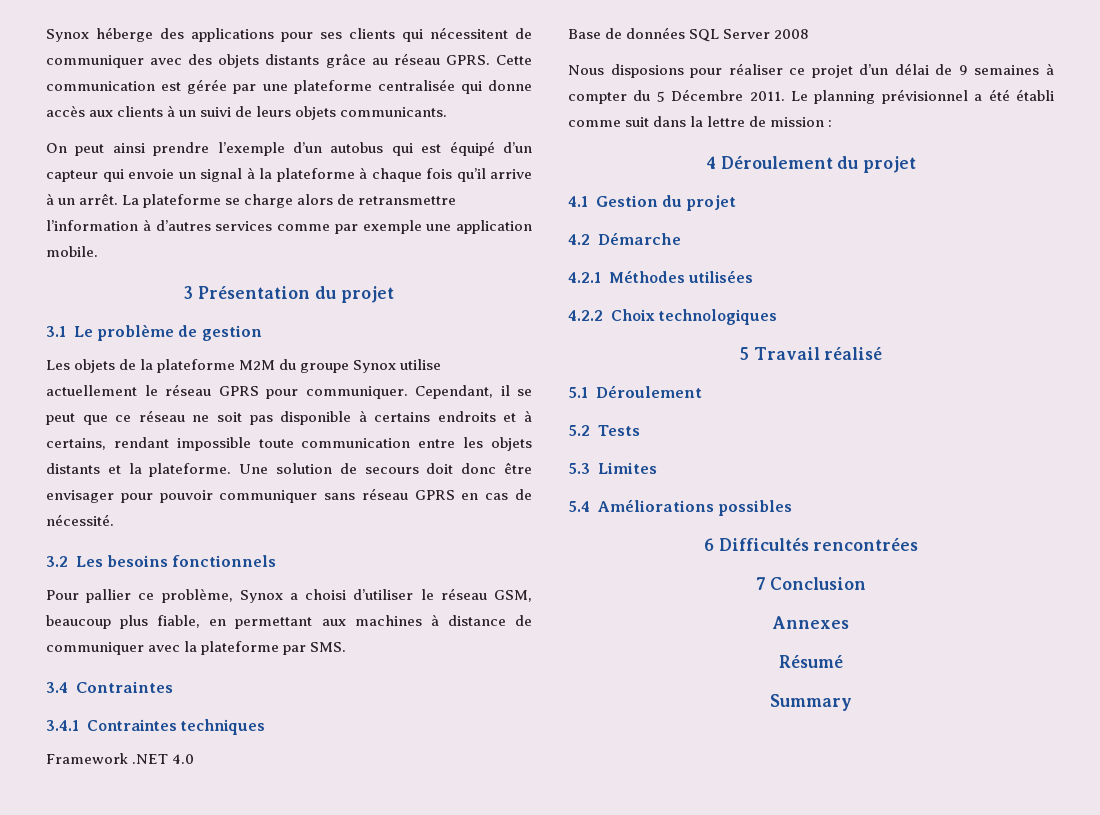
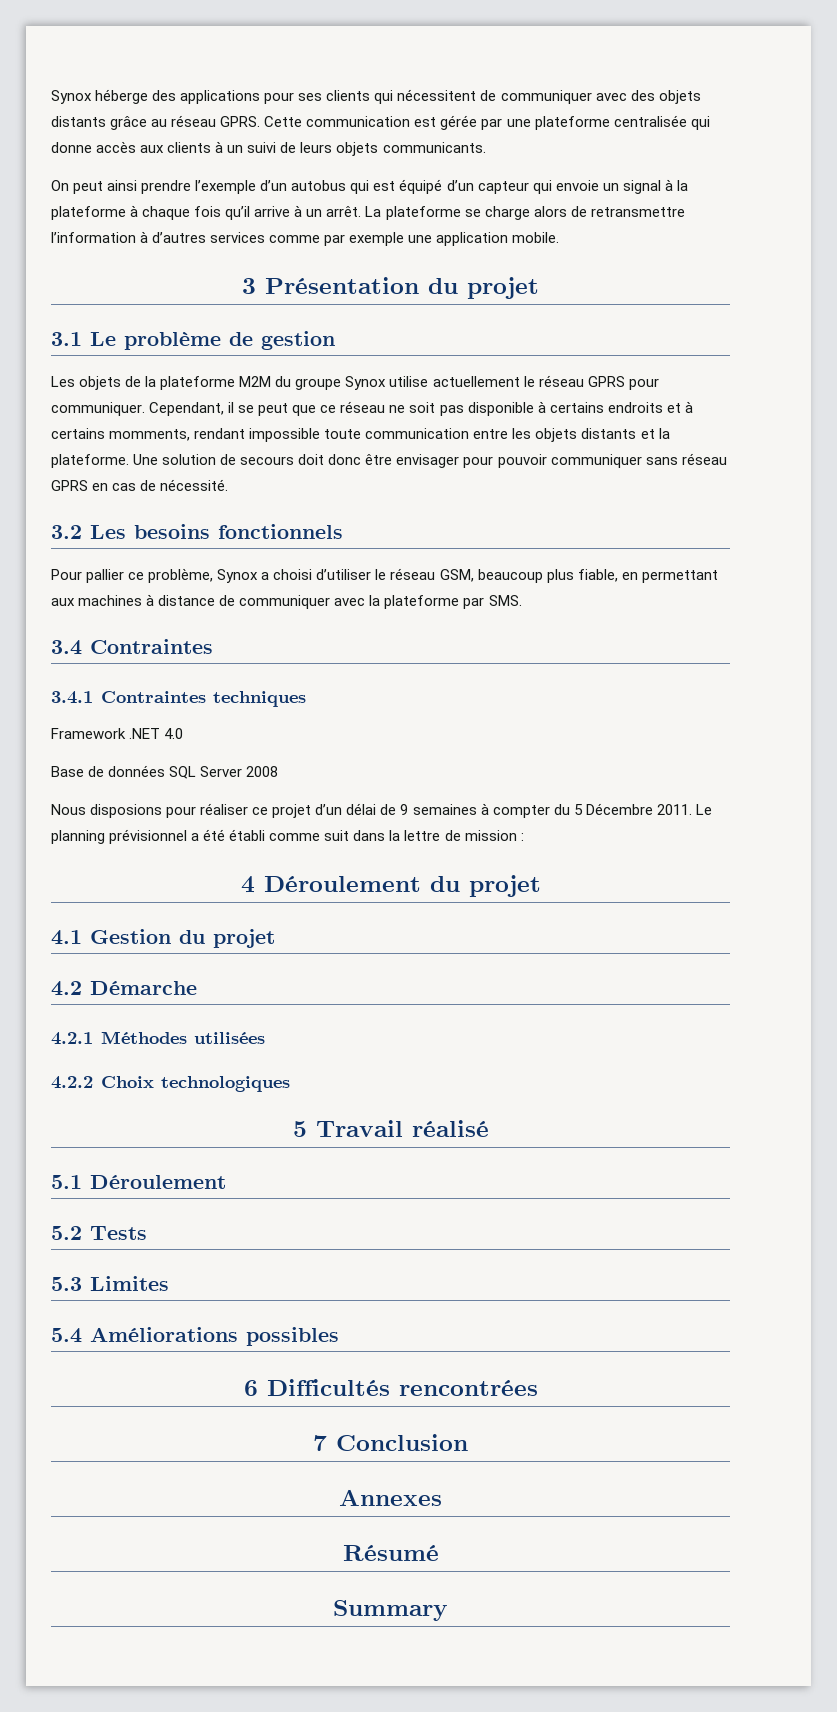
- Cependant, il se peut que ce réseau ne soit pas disponible à certains endroits et à certains, rendant impossible toute communication entre les objets distants et la plateforme.
+ Cependant, il se peut que ce réseau ne soit pas disponible à certains endroits et à certains momments, rendant impossible toute communication entre les objets distants et la plateforme.

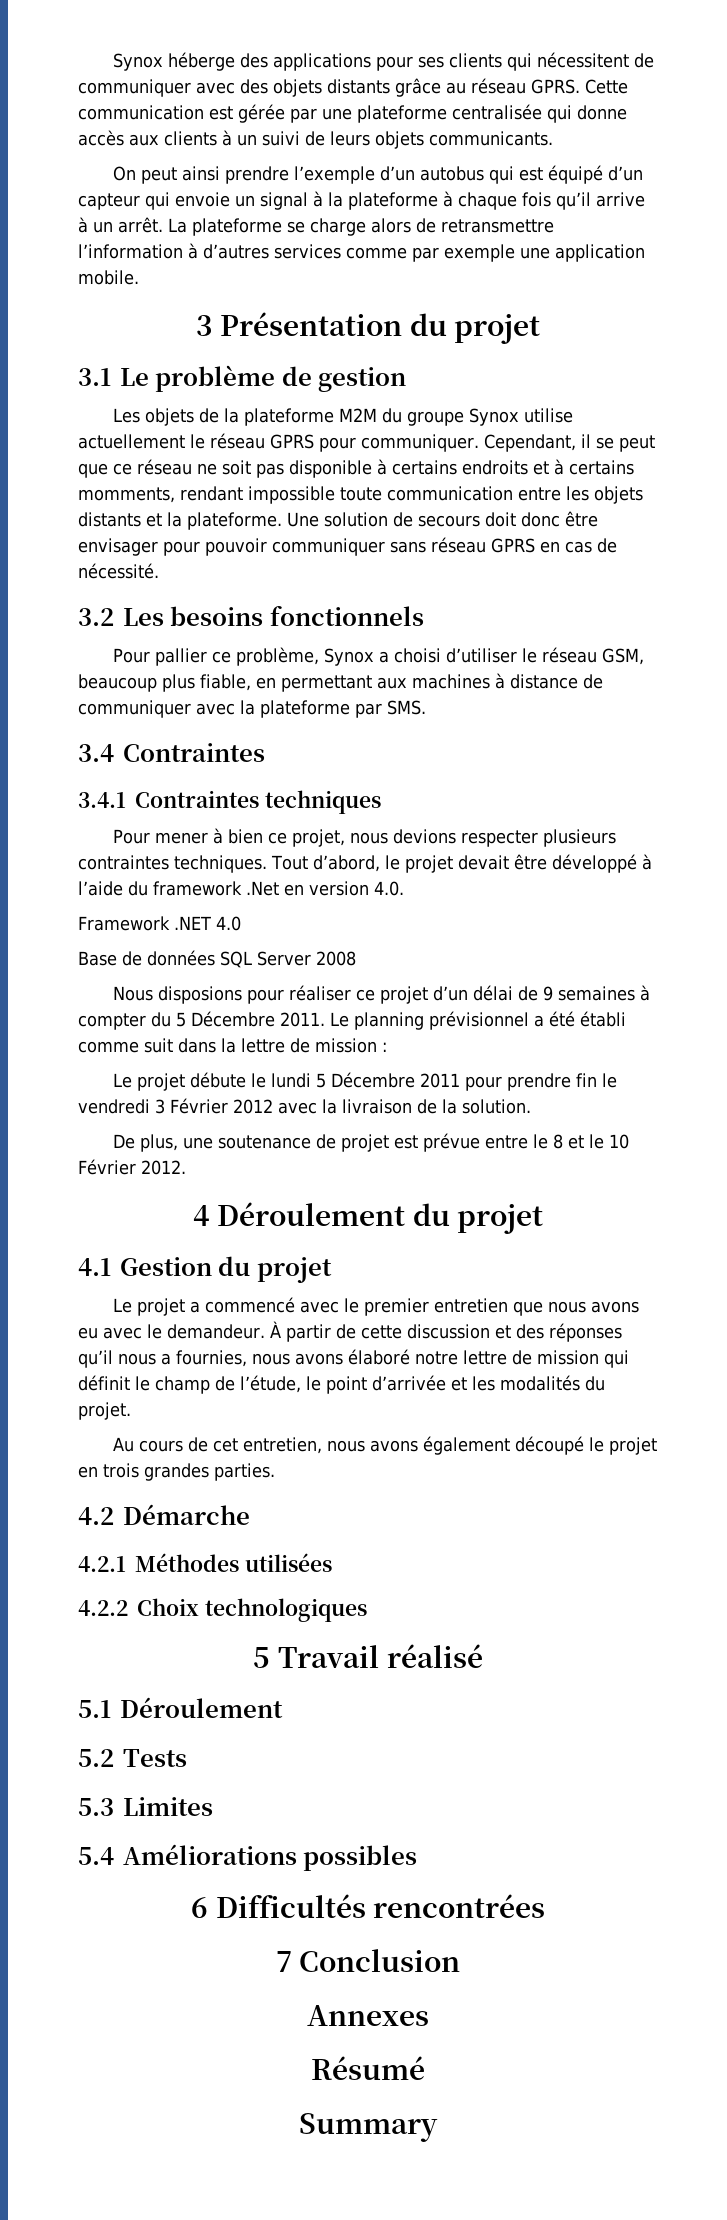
+ Pour mener à bien ce projet, nous devions respecter plusieurs contraintes techniques. Tout d’abord, le projet devait être développé à l’aide du framework .Net en version 4.0.
+ Le projet débute le lundi 5 Décembre 2011 pour prendre fin le vendredi 3 Février 2012 avec la livraison de la solution.
+ De plus, une soutenance de projet est prévue entre le 8 et le 10 Février 2012.
+ Le projet a commencé avec le premier entretien que nous avons eu avec le demandeur. À partir de cette discussion et des réponses qu’il nous a fournies, nous avons élaboré notre lettre de mission qui définit le champ de l’étude, le point d’arrivée et les modalités du projet.
+ Au cours de cet entretien, nous avons également découpé le projet en trois grandes parties.

